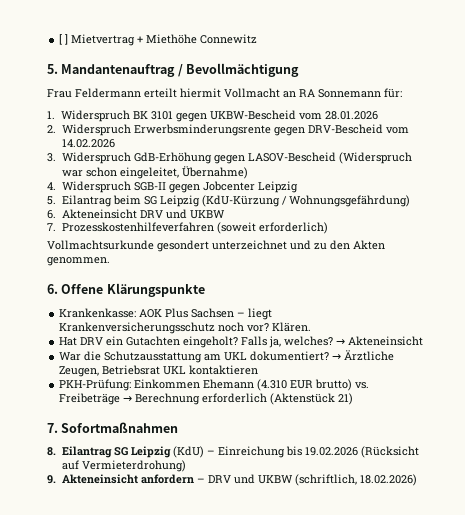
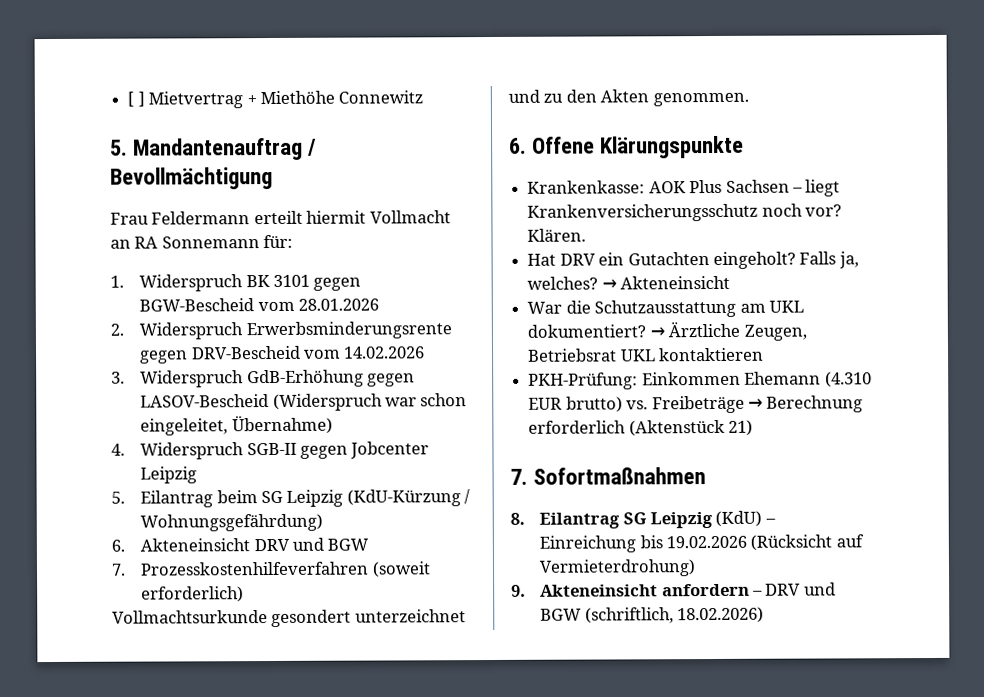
- 1. Widerspruch BK 3101 gegen UKBW-Bescheid vom 28.01.2026
+ 1. Widerspruch BK 3101 gegen BGW-Bescheid vom 28.01.2026
- 6. Akteneinsicht DRV und UKBW
+ 6. Akteneinsicht DRV und BGW
- 9. Akteneinsicht anfordern – DRV und UKBW (schriftlich, 18.02.2026)
+ 9. Akteneinsicht anfordern – DRV und BGW (schriftlich, 18.02.2026)

